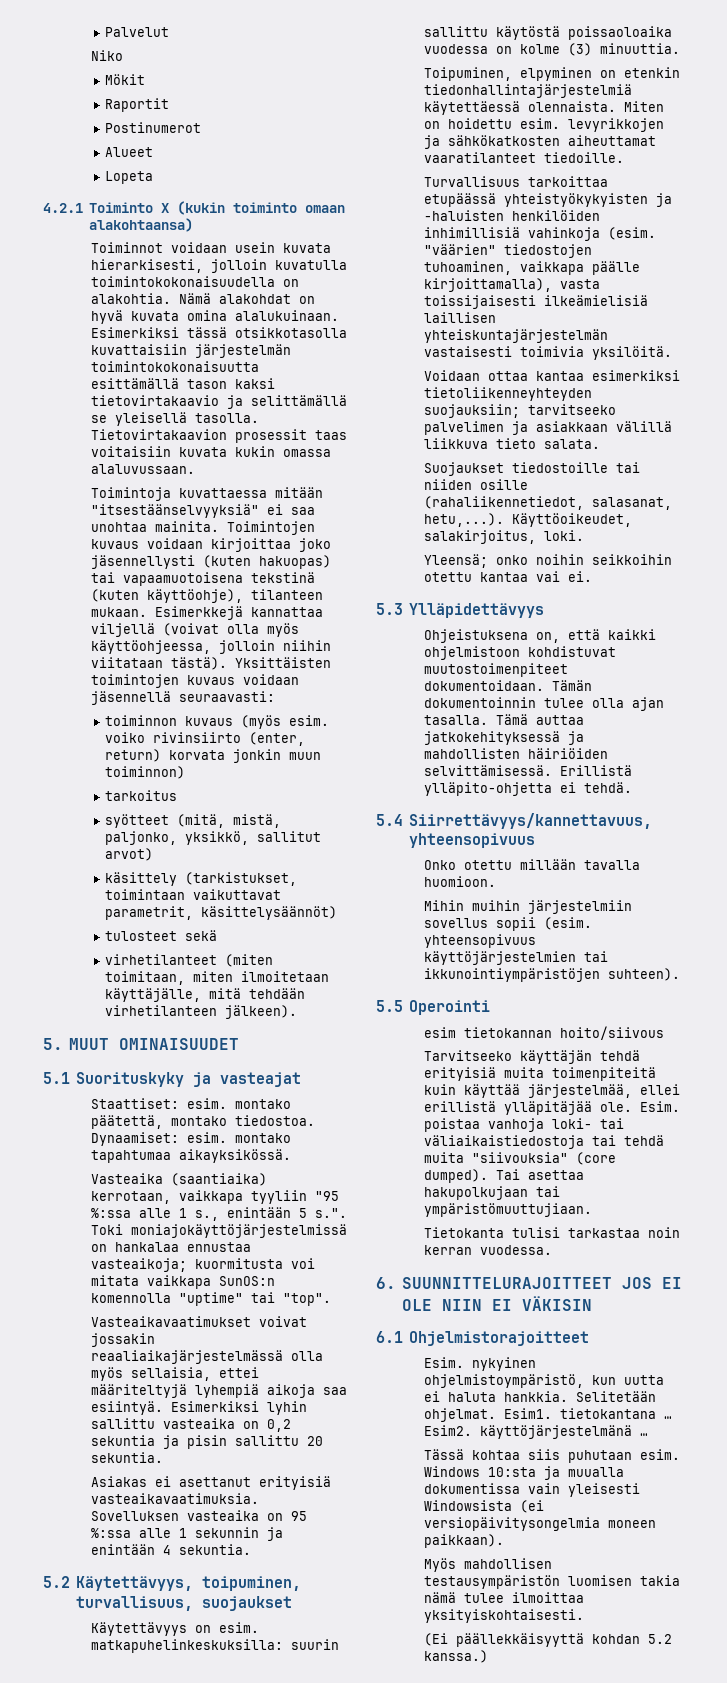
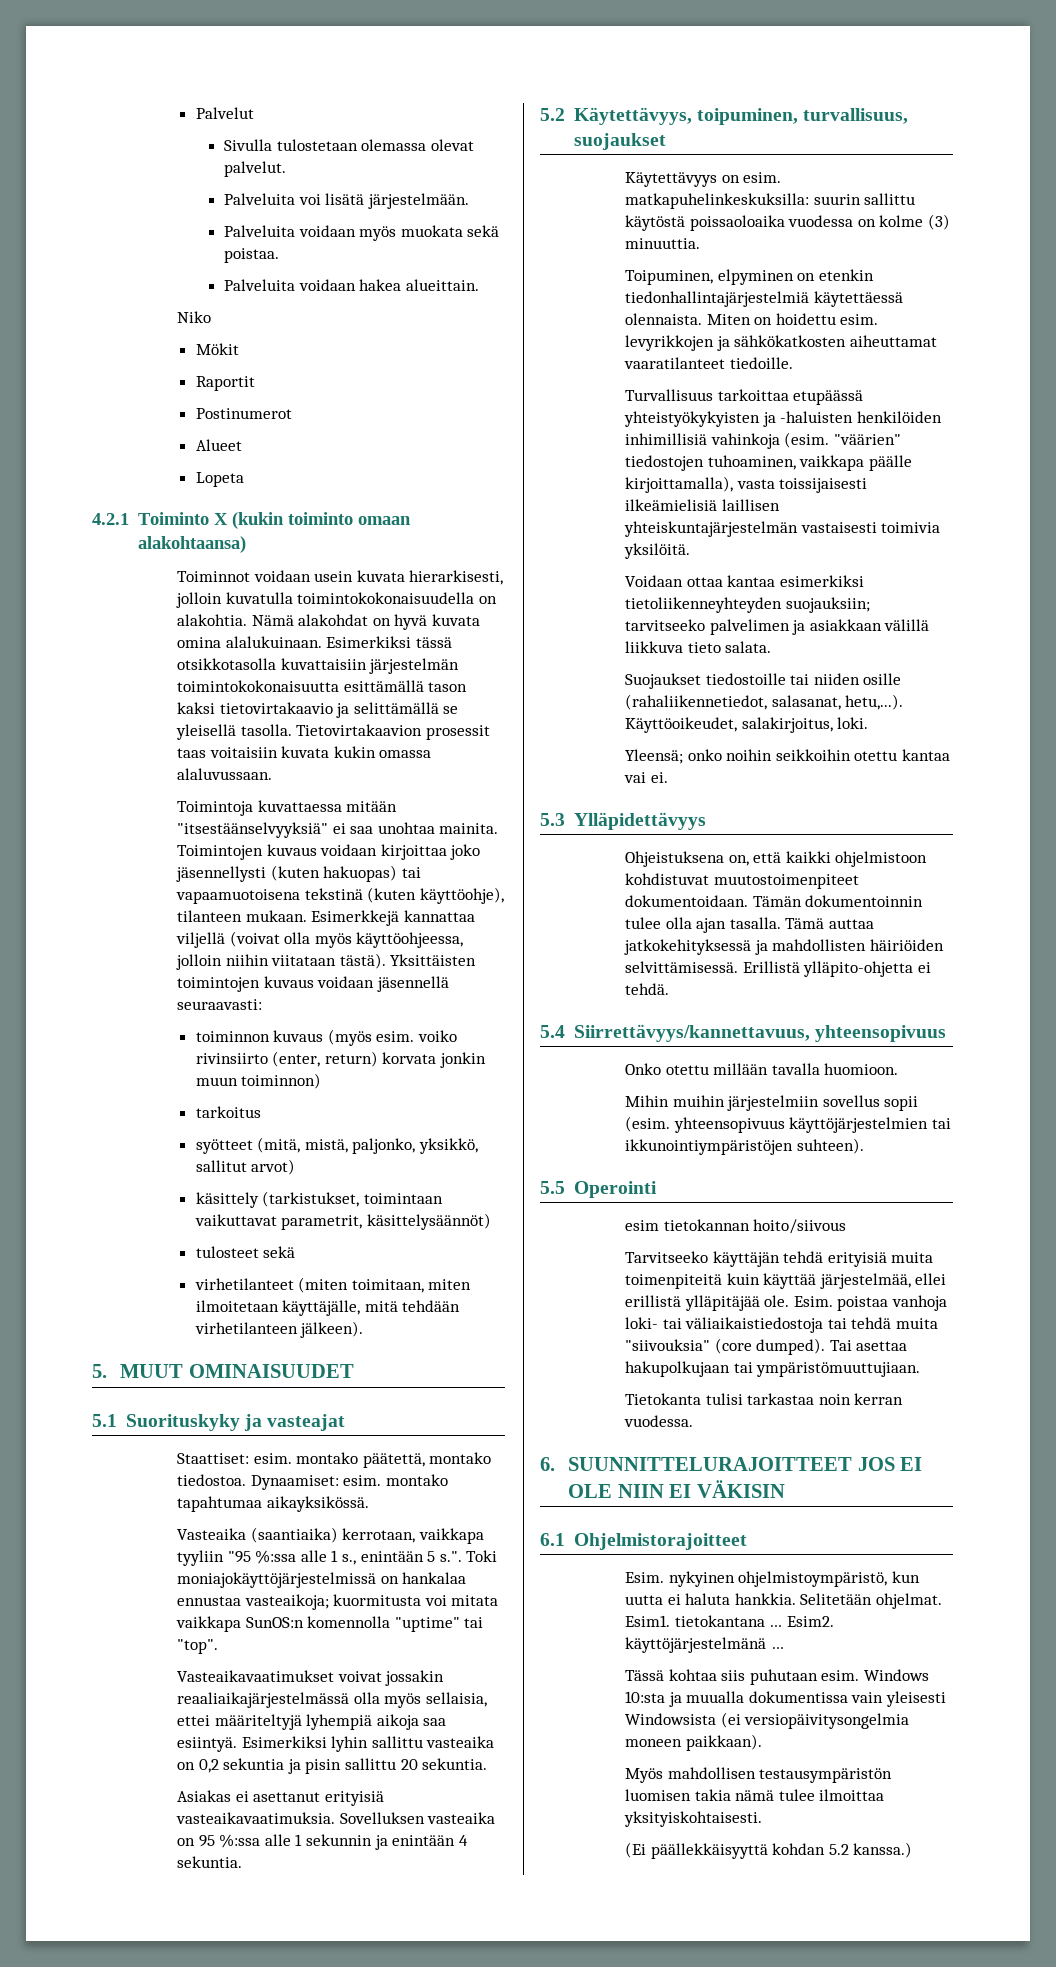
+ Sivulla tulostetaan olemassa olevat palvelut.
+ Palveluita voi lisätä järjestelmään.
+ Palveluita voidaan myös muokata sekä poistaa.
+ Palveluita voidaan hakea alueittain.

